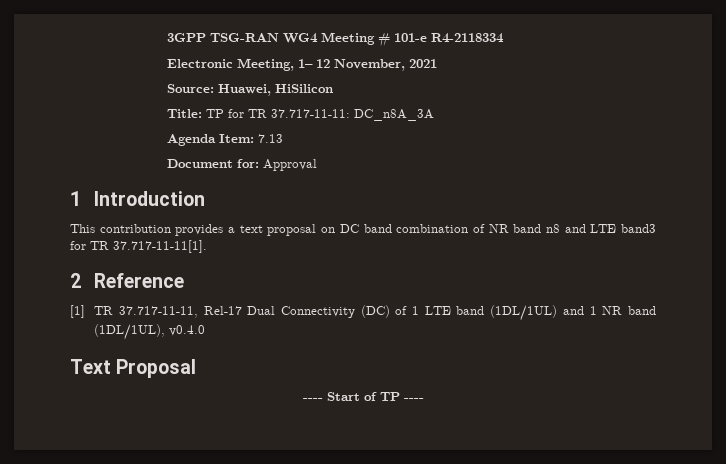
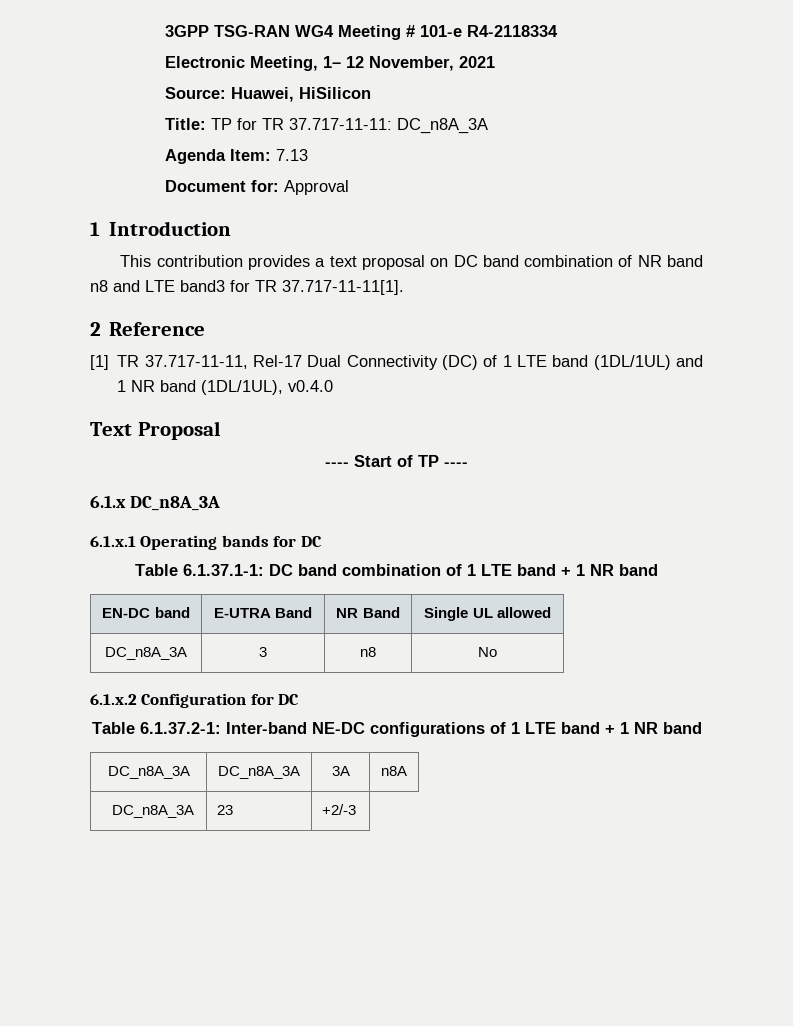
+ 6.1.x DC_n8A_3A
+ 6.1.x.1 Operating bands for DC
+ Table 6.1.37.1-1: DC band combination of 1 LTE band + 1 NR band
+ EN-DC band | E-UTRA Band | NR Band | Single UL allowed
+ DC_n8A_3A | 3 | n8 | No
+ 6.1.x.2 Configuration for DC
+ Table 6.1.37.2-1: Inter-band NE-DC configurations of 1 LTE band + 1 NR band
+ DC_n8A_3A | DC_n8A_3A | 3A | n8A
+ DC_n8A_3A | 23 | +2/-3

